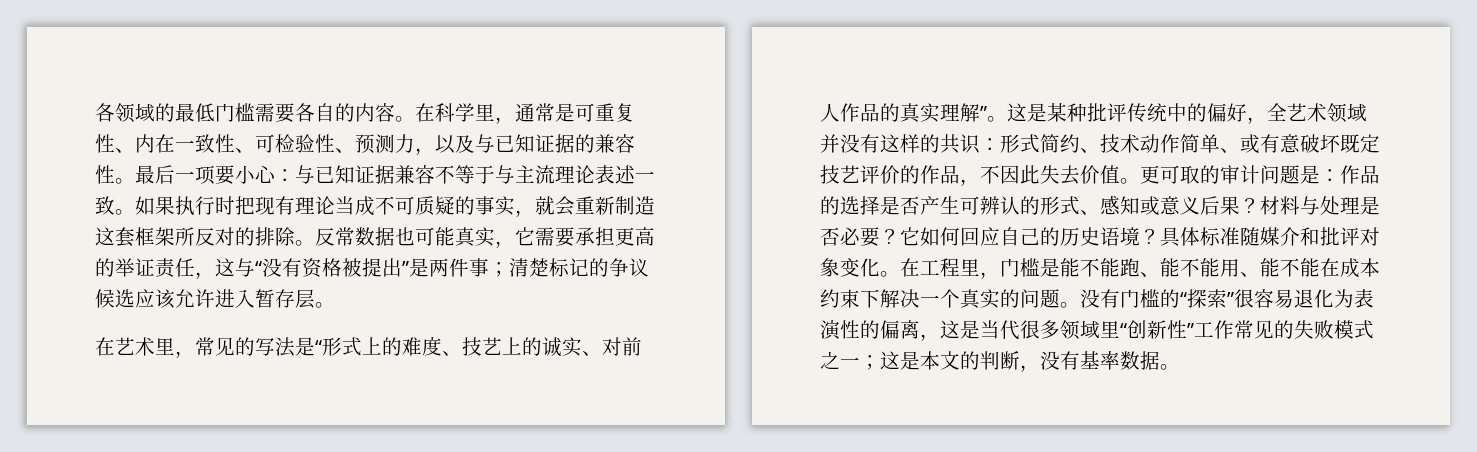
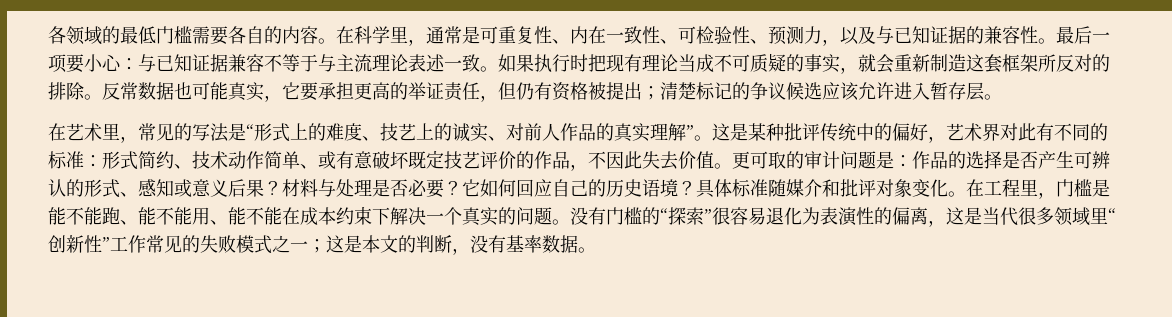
- 反常数据也可能真实，它需要承担更高的举证责任，这与“没有资格被提出”是两件事；清楚标记的争议候选应该允许进入暂存层。
+ 反常数据也可能真实，它要承担更高的举证责任，但仍有资格被提出；清楚标记的争议候选应该允许进入暂存层。
- 这是某种批评传统中的偏好，全艺术领域并没有这样的共识：形式简约、技术动作简单、或有意破坏既定技艺评价的作品，不因此失去价值。
+ 这是某种批评传统中的偏好，艺术界对此有不同的标准：形式简约、技术动作简单、或有意破坏既定技艺评价的作品，不因此失去价值。

